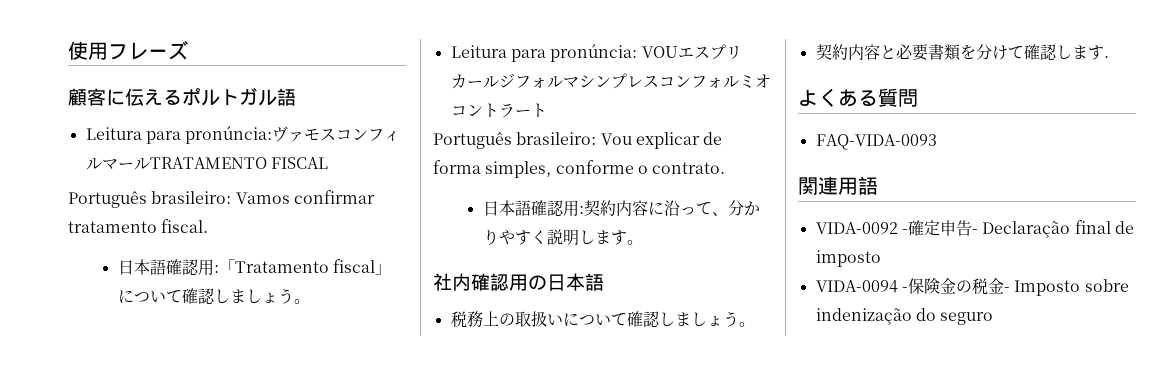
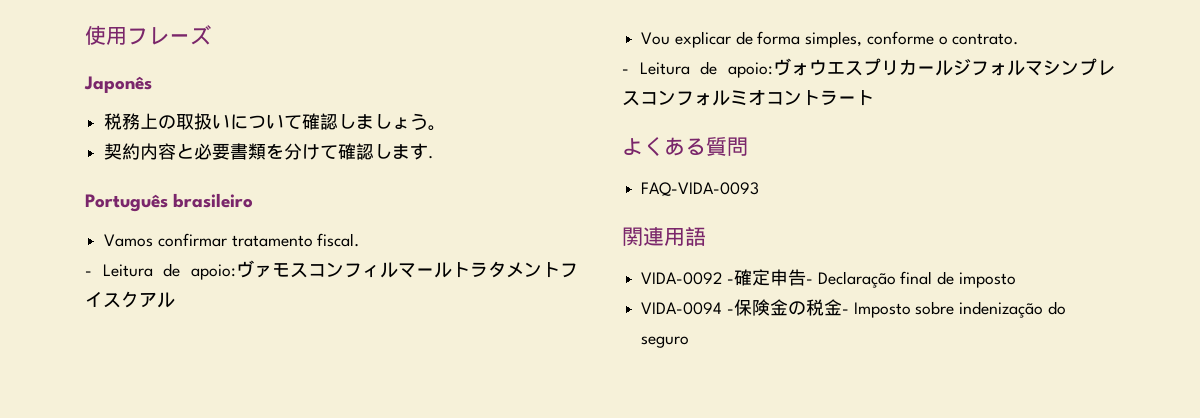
- 顧客に伝えるポルトガル語
- Leitura para pronúncia:ヴァモスコンフィルマールTRATAMENTO FISCAL
- Português brasileiro: Vamos confirmar tratamento fiscal.
- 日本語確認用:「Tratamento fiscal」について確認しましょう。
- Leitura para pronúncia: VOUエスプリカールジフォルマシンプレスコンフォルミオコントラート
- Português brasileiro: Vou explicar de forma simples, conforme o contrato.
- 日本語確認用:契約内容に沿って、分かりやすく説明します。
- 社内確認用の日本語
+ Japonês
+ Português brasileiro
+ Vamos confirmar tratamento fiscal.
+ - Leitura de apoio:ヴァモスコンフィルマールトラタメントフイスクアル
+ Vou explicar de forma simples, conforme o contrato.
+ - Leitura de apoio:ヴォウエスプリカールジフォルマシンプレスコンフォルミオコントラート

